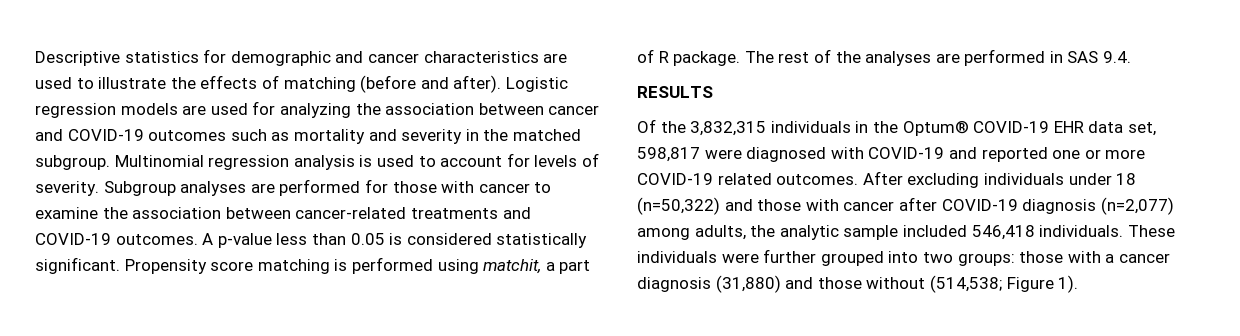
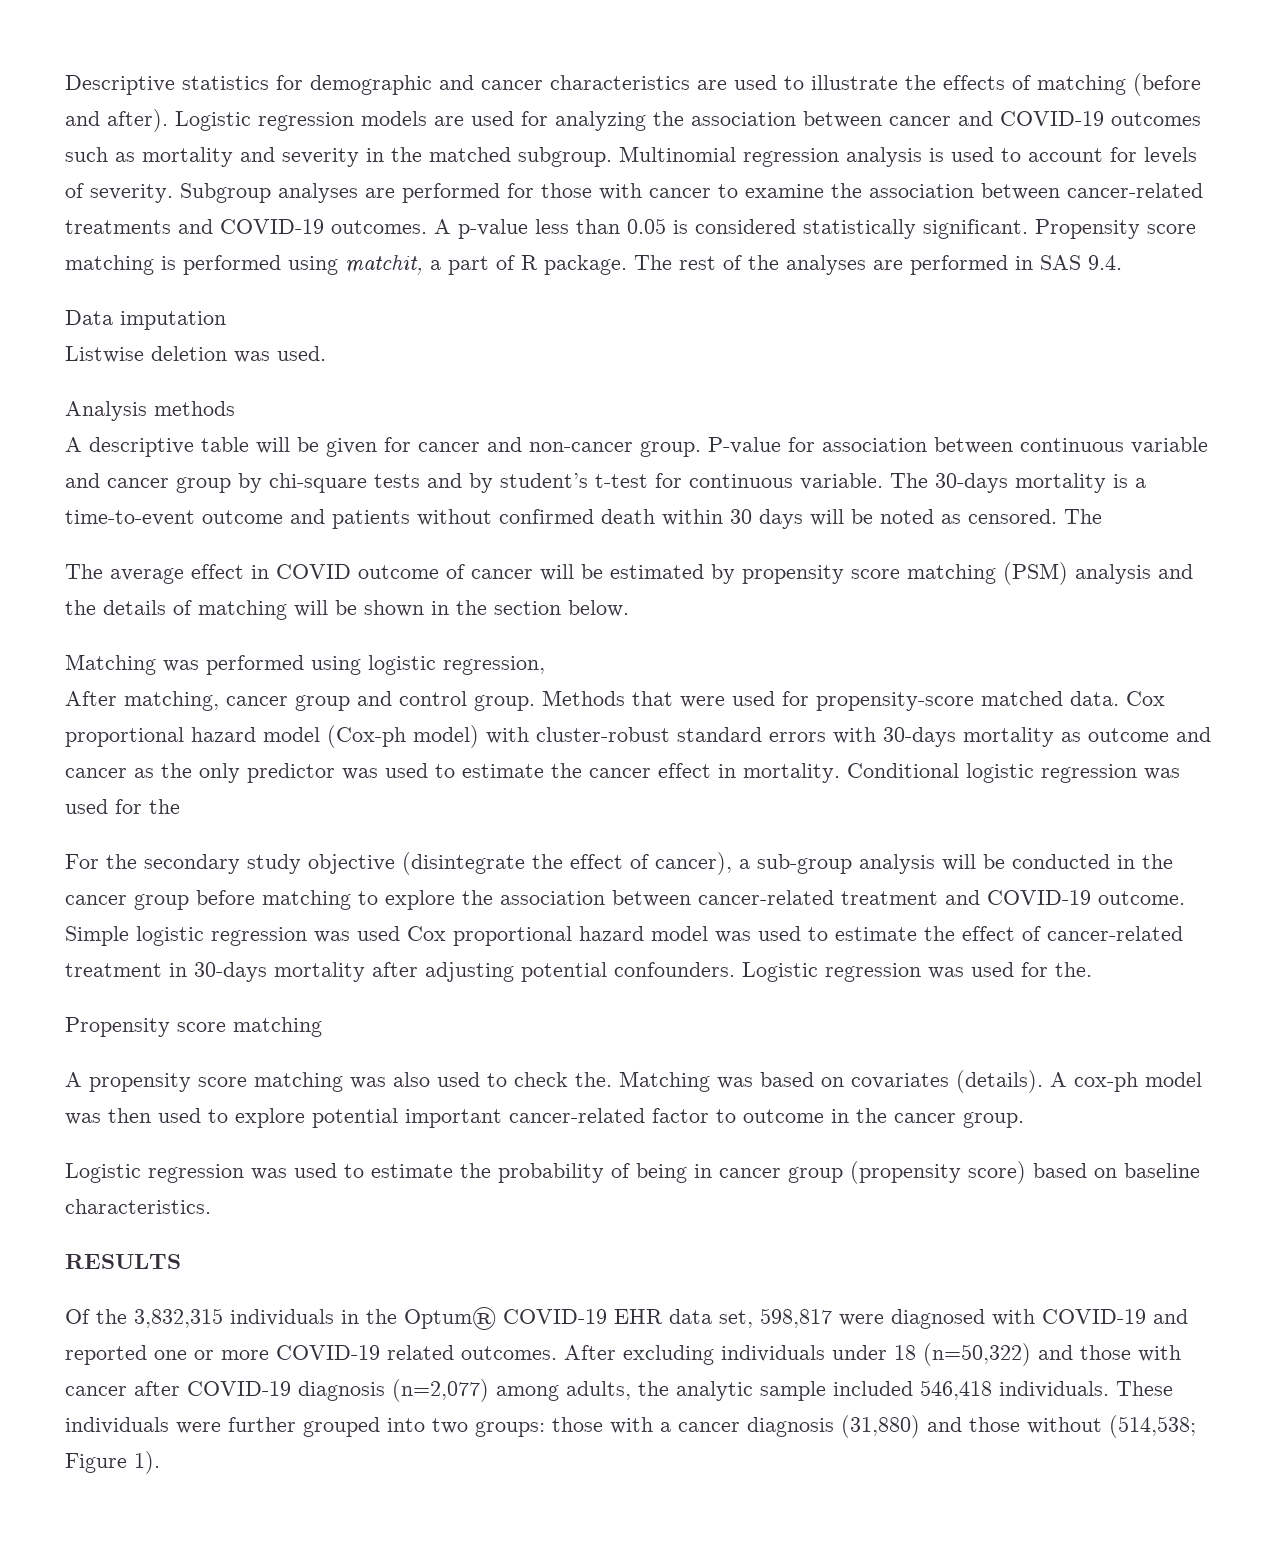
+ Data imputation
+ Listwise deletion was used.
+ Analysis methods
+ A descriptive table will be given for cancer and non-cancer group. P-value for association between continuous variable and cancer group by chi-square tests and by student’s t-test for continuous variable. The 30-days mortality is a time-to-event outcome and patients without confirmed death within 30 days will be noted as censored. The
+ The average effect in COVID outcome of cancer will be estimated by propensity score matching (PSM) analysis and the details of matching will be shown in the section below.
+ Matching was performed using logistic regression,
+ After matching, cancer group and control group. Methods that were used for propensity-score matched data. Cox proportional hazard model (Cox-ph model) with cluster-robust standard errors with 30-days mortality as outcome and cancer as the only predictor was used to estimate the cancer effect in mortality. Conditional logistic regression was used for the
+ For the secondary study objective (disintegrate the effect of cancer), a sub-group analysis will be conducted in the cancer group before matching to explore the association between cancer-related treatment and COVID-19 outcome. Simple logistic regression was used Cox proportional hazard model was used to estimate the effect of cancer-related treatment in 30-days mortality after adjusting potential confounders. Logistic regression was used for the.
+ Propensity score matching
+ A propensity score matching was also used to check the. Matching was based on covariates (details). A cox-ph model was then used to explore potential important cancer-related factor to outcome in the cancer group.
+ Logistic regression was used to estimate the probability of being in cancer group (propensity score) based on baseline characteristics.

